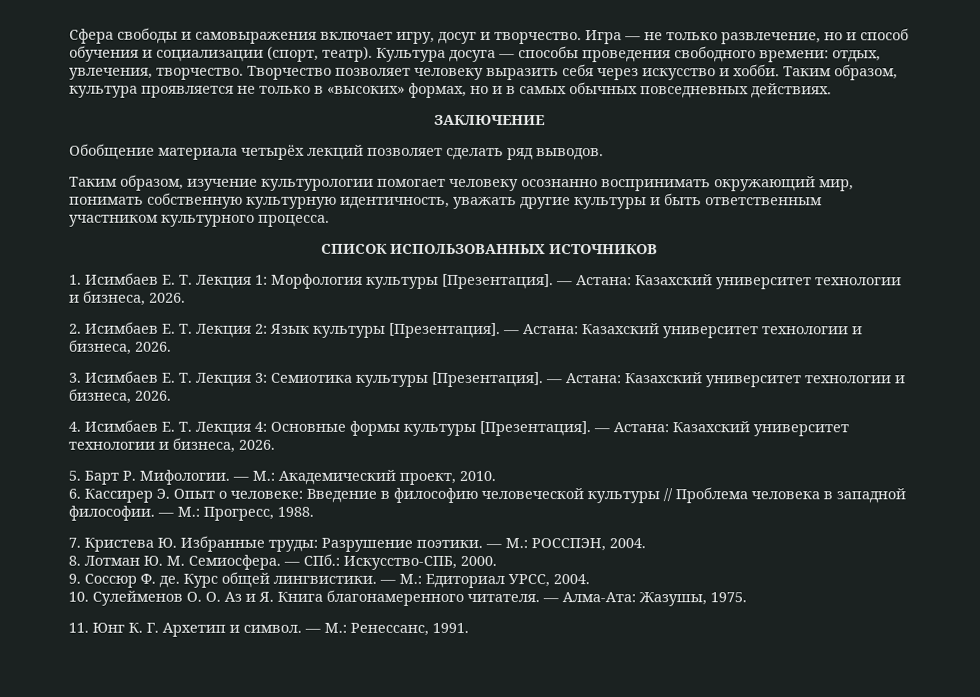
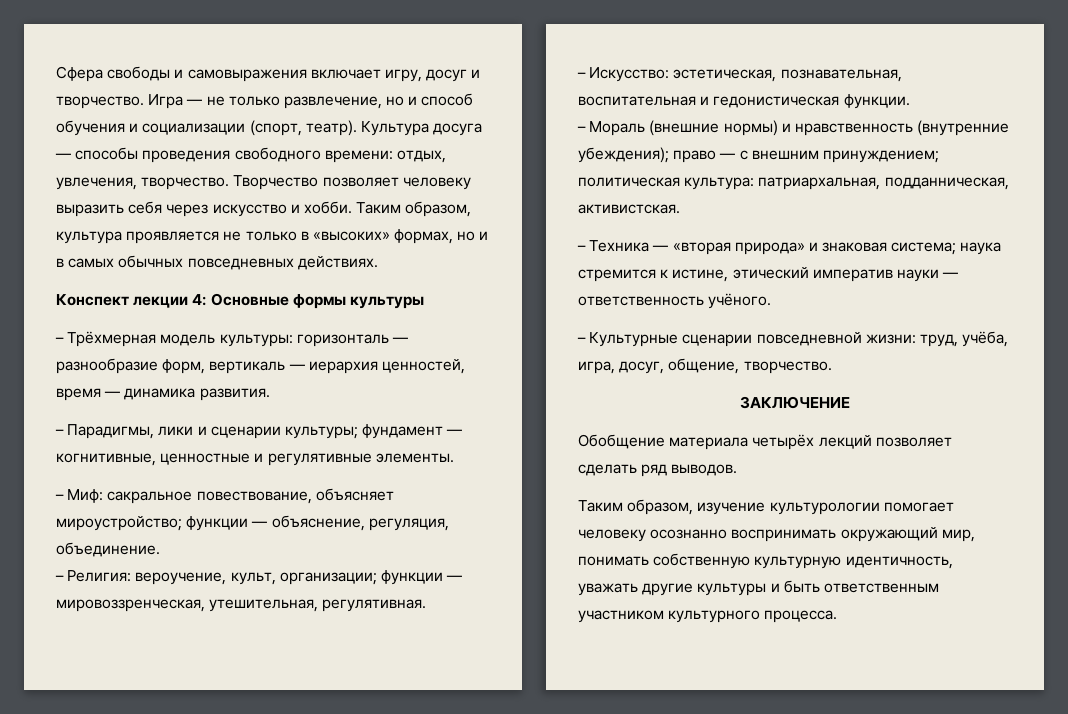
+ Конспект лекции 4: Основные формы культуры
+ – Трёхмерная модель культуры: горизонталь — разнообразие форм, вертикаль — иерархия ценностей, время — динамика развития.
+ – Парадигмы, лики и сценарии культуры; фундамент — когнитивные, ценностные и регулятивные элементы.
+ – Миф: сакральное повествование, объясняет мироустройство; функции — объяснение, регуляция, объединение.
+ – Религия: вероучение, культ, организации; функции — мировоззренческая, утешительная, регулятивная.
+ – Искусство: эстетическая, познавательная, воспитательная и гедонистическая функции.
+ – Мораль (внешние нормы) и нравственность (внутренние убеждения); право — с внешним принуждением; политическая культура: патриархальная, подданническая, активистская.
+ – Техника — «вторая природа» и знаковая система; наука стремится к истине, этический императив науки — ответственность учёного.
+ – Культурные сценарии повседневной жизни: труд, учёба, игра, досуг, общение, творчество.
- СПИСОК ИСПОЛЬЗОВАННЫХ ИСТОЧНИКОВ
- 1. Исимбаев Е. Т. Лекция 1: Морфология культуры [Презентация]. — Астана: Казахский университет технологии и бизнеса, 2026.
- 2. Исимбаев Е. Т. Лекция 2: Язык культуры [Презентация]. — Астана: Казахский университет технологии и бизнеса, 2026.
- 3. Исимбаев Е. Т. Лекция 3: Семиотика культуры [Презентация]. — Астана: Казахский университет технологии и бизнеса, 2026.
- 4. Исимбаев Е. Т. Лекция 4: Основные формы культуры [Презентация]. — Астана: Казахский университет технологии и бизнеса, 2026.
- 5. Барт Р. Мифологии. — М.: Академический проект, 2010.
- 6. Кассирер Э. Опыт о человеке: Введение в философию человеческой культуры // Проблема человека в западной философии. — М.: Прогресс, 1988.
- 7. Кристева Ю. Избранные труды: Разрушение поэтики. — М.: РОССПЭН, 2004.
- 8. Лотман Ю. М. Семиосфера. — СПб.: Искусство-СПБ, 2000.
- 9. Соссюр Ф. де. Курс общей лингвистики. — М.: Едиториал УРСС, 2004.
- 10. Сулейменов О. О. Аз и Я. Книга благонамеренного читателя. — Алма-Ата: Жазушы, 1975.
- 11. Юнг К. Г. Архетип и символ. — М.: Ренессанс, 1991.

